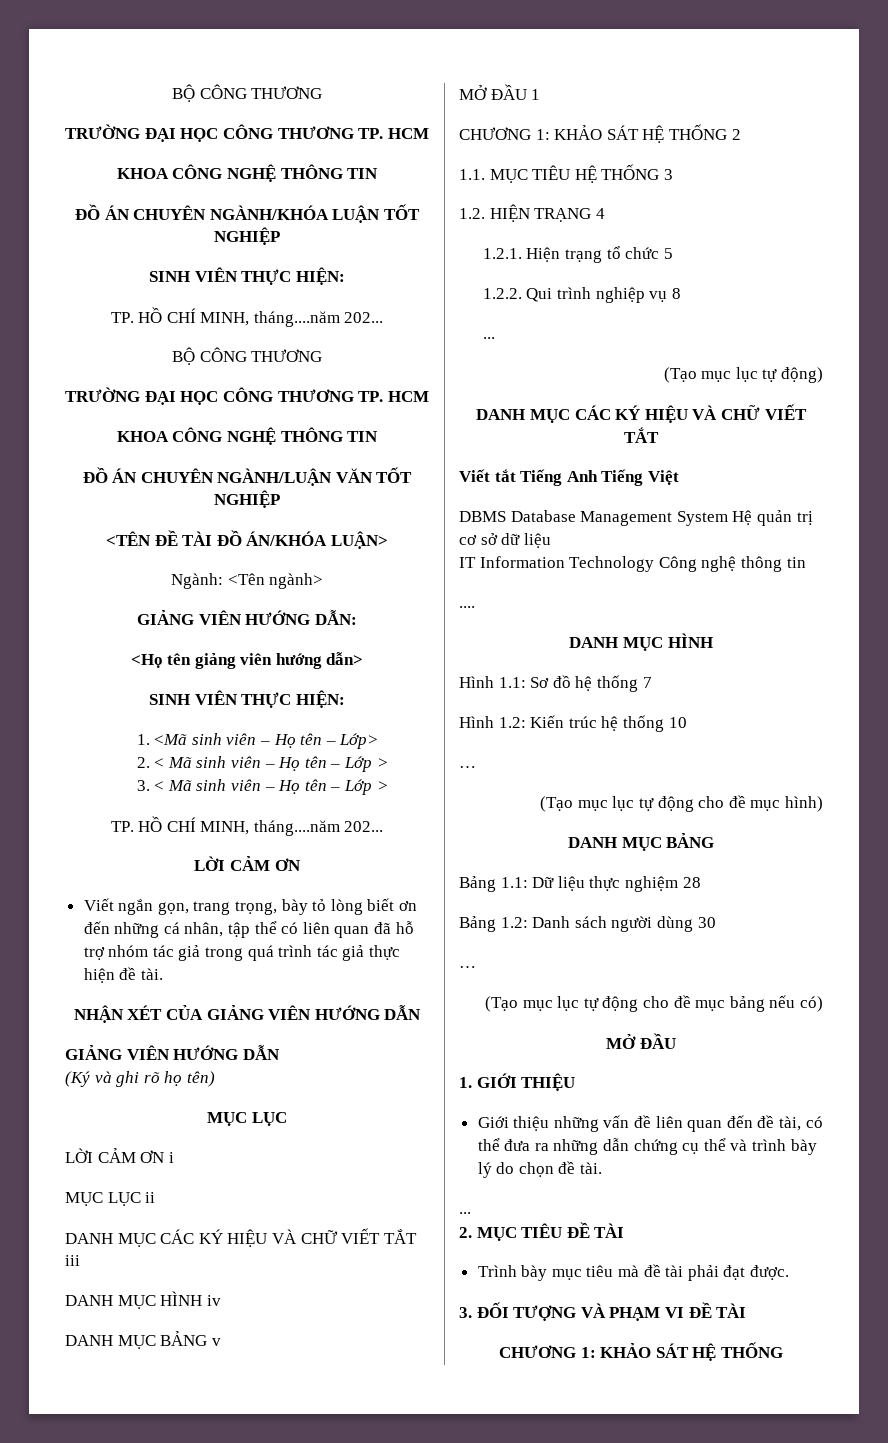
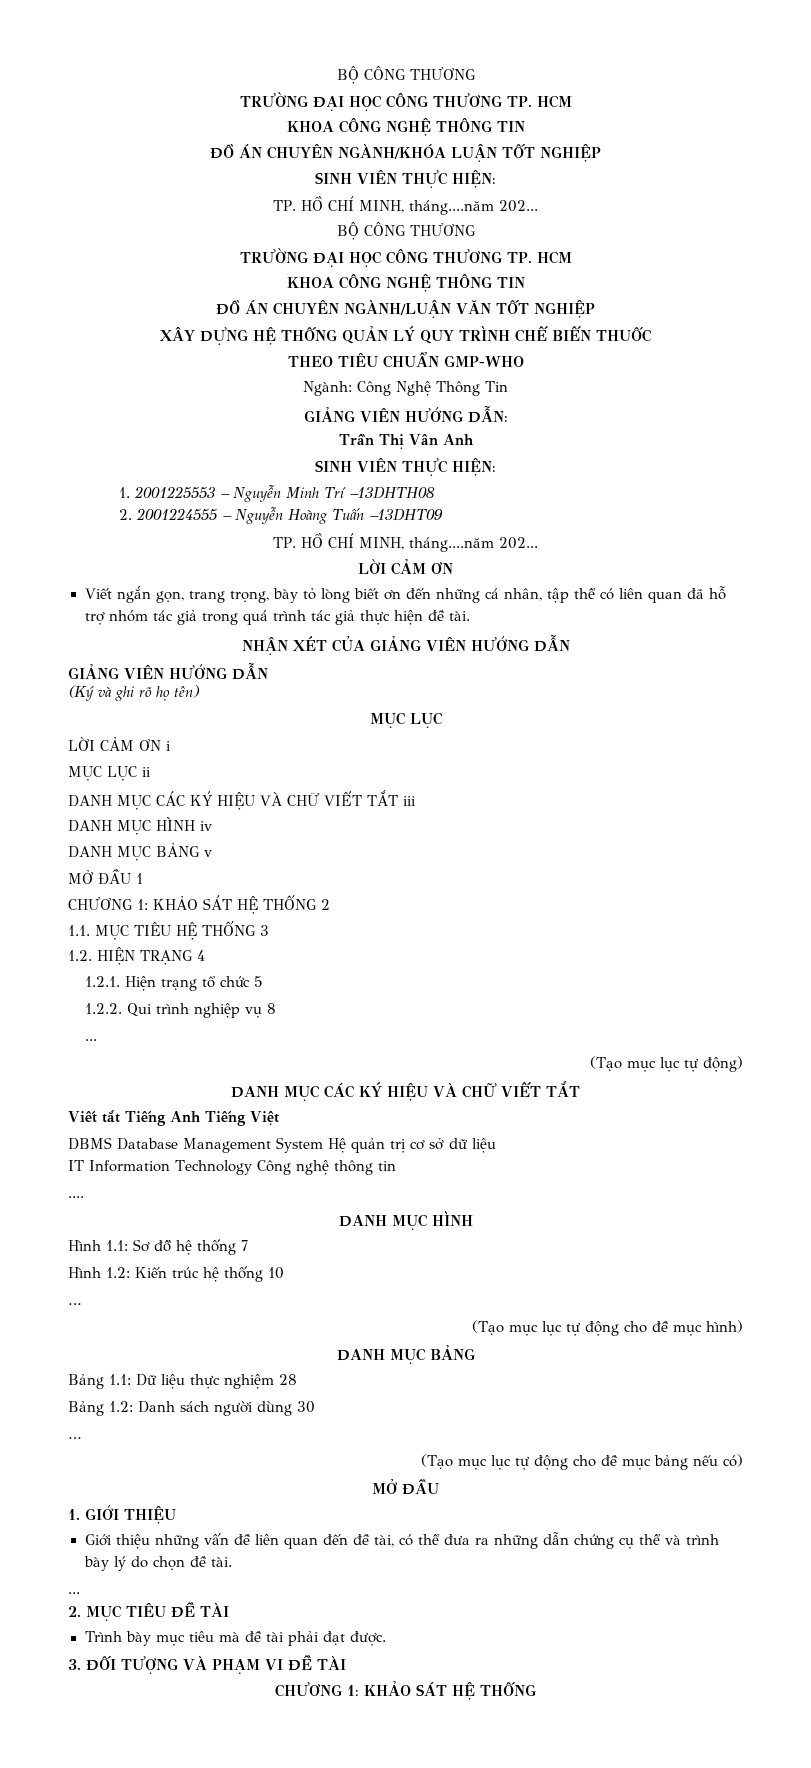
- <TÊN ĐỀ TÀI ĐỒ ÁN/KHÓA LUẬN>
- Ngành: <Tên ngành>
+ XÂY DỰNG HỆ THỐNG QUẢN LÝ QUY TRÌNH CHẾ BIẾN THUỐC
+ THEO TIÊU CHUẨN GMP-WHO
+ Ngành: Công Nghệ Thông Tin
  GIẢNG VIÊN HƯỚNG DẪN:
- <Họ tên giảng viên hướng dẫn>
+ Trần Thị Vân Anh
- 1. <Mã sinh viên – Họ tên – Lớp>
- 2. < Mã sinh viên – Họ tên – Lớp >
- 3. < Mã sinh viên – Họ tên – Lớp >
+ 1. 2001225553 – Nguyễn Minh Trí –13DHTH08
+ 2. 2001224555 – Nguyễn Hoàng Tuấn –13DHT09

